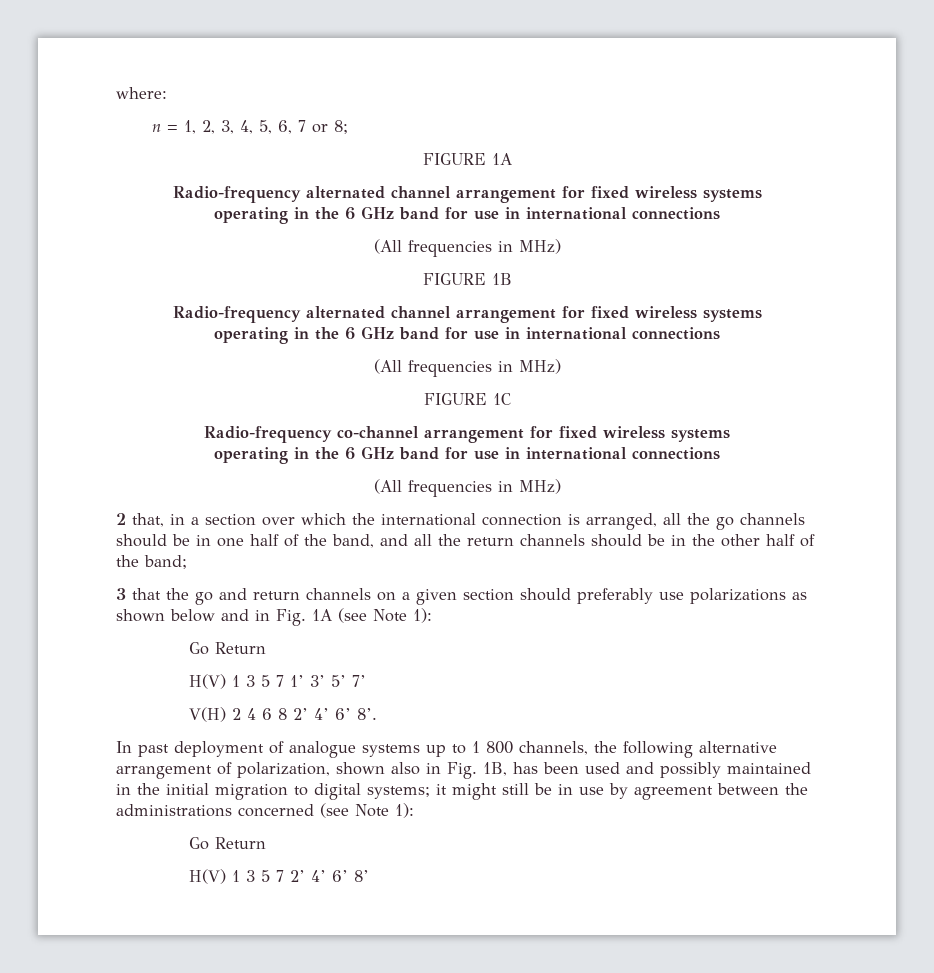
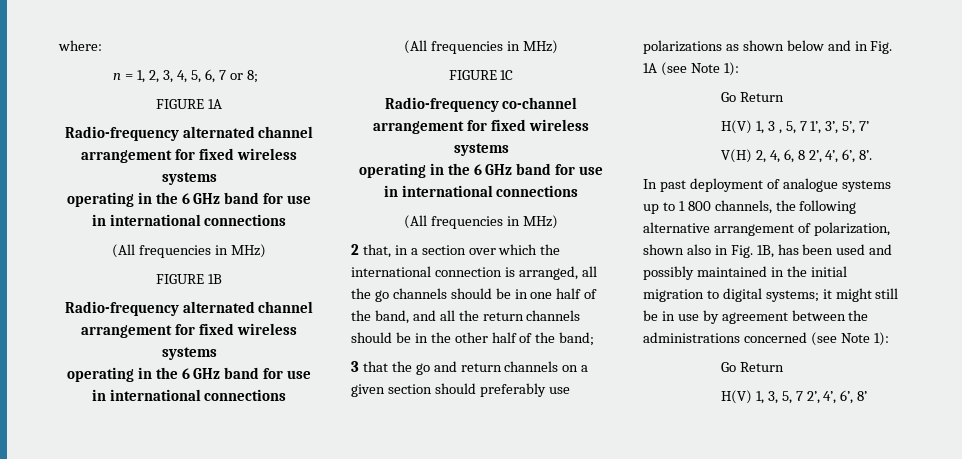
- H(V) 1 3 5 7 1’ 3’ 5’ 7’
- V(H) 2 4 6 8 2’ 4’ 6’ 8’.
+ H(V) 1, 3 , 5, 7 1’, 3’, 5’, 7’
+ V(H) 2, 4, 6, 8 2’, 4’, 6’, 8’.
- H(V) 1 3 5 7 2’ 4’ 6’ 8’
+ H(V) 1, 3, 5, 7 2’, 4’, 6’, 8’

